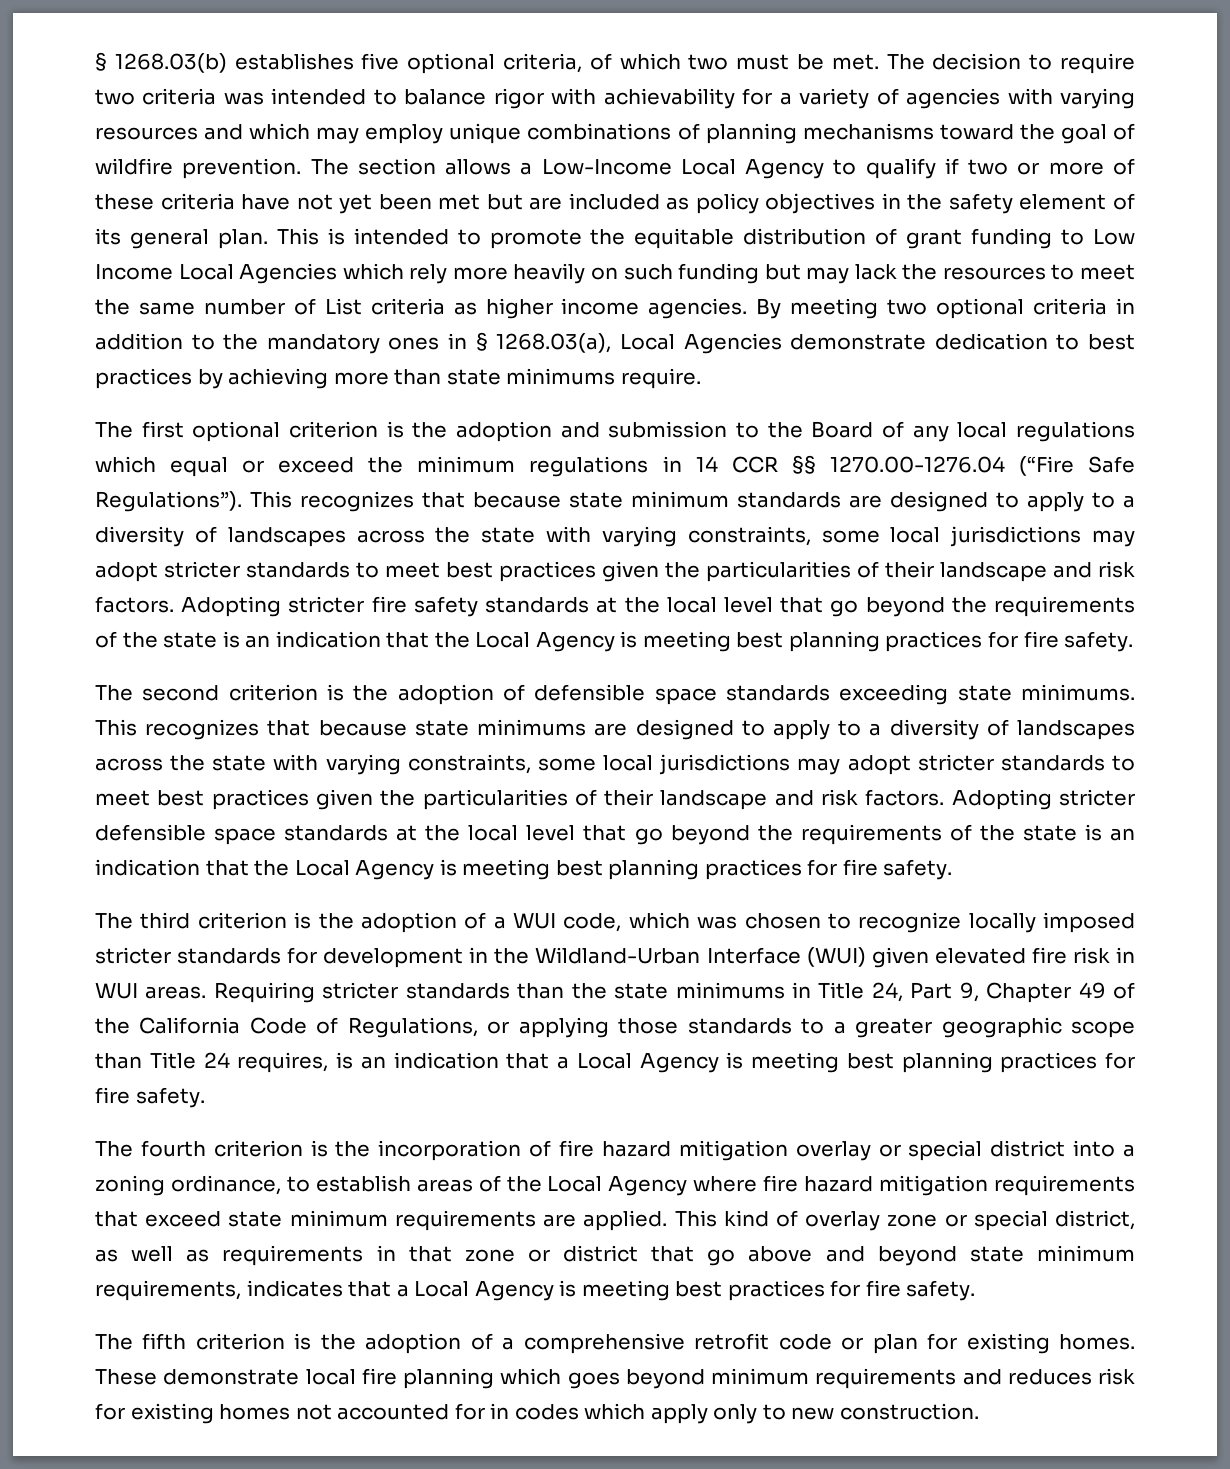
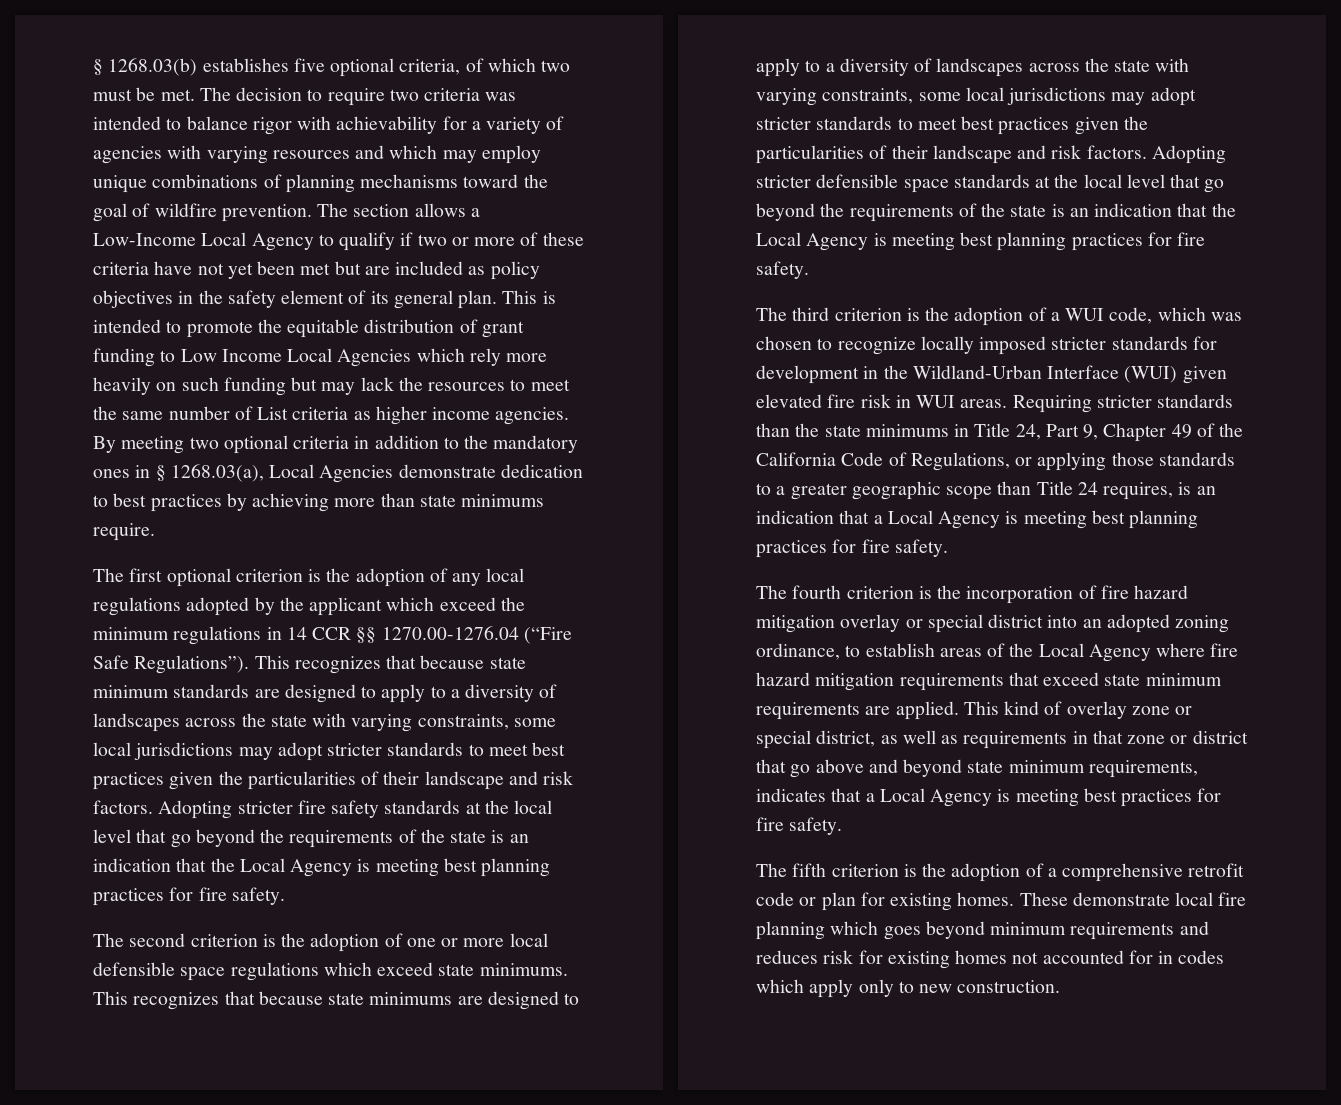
- The first optional criterion is the adoption and submission to the Board of any local regulations which equal or exceed the minimum regulations in 14 CCR §§ 1270.00-1276.04 (“Fire Safe Regulations”).
+ The first optional criterion is the adoption of any local regulations adopted by the applicant which exceed the minimum regulations in 14 CCR §§ 1270.00-1276.04 (“Fire Safe Regulations”).
- The second criterion is the adoption of defensible space standards exceeding state minimums.
+ The second criterion is the adoption of one or more local defensible space regulations which exceed state minimums.
- The fourth criterion is the incorporation of fire hazard mitigation overlay or special district into a zoning ordinance, to establish areas of the Local Agency where fire hazard mitigation requirements that exceed state minimum requirements are applied.
+ The fourth criterion is the incorporation of fire hazard mitigation overlay or special district into an adopted zoning ordinance, to establish areas of the Local Agency where fire hazard mitigation requirements that exceed state minimum requirements are applied.

